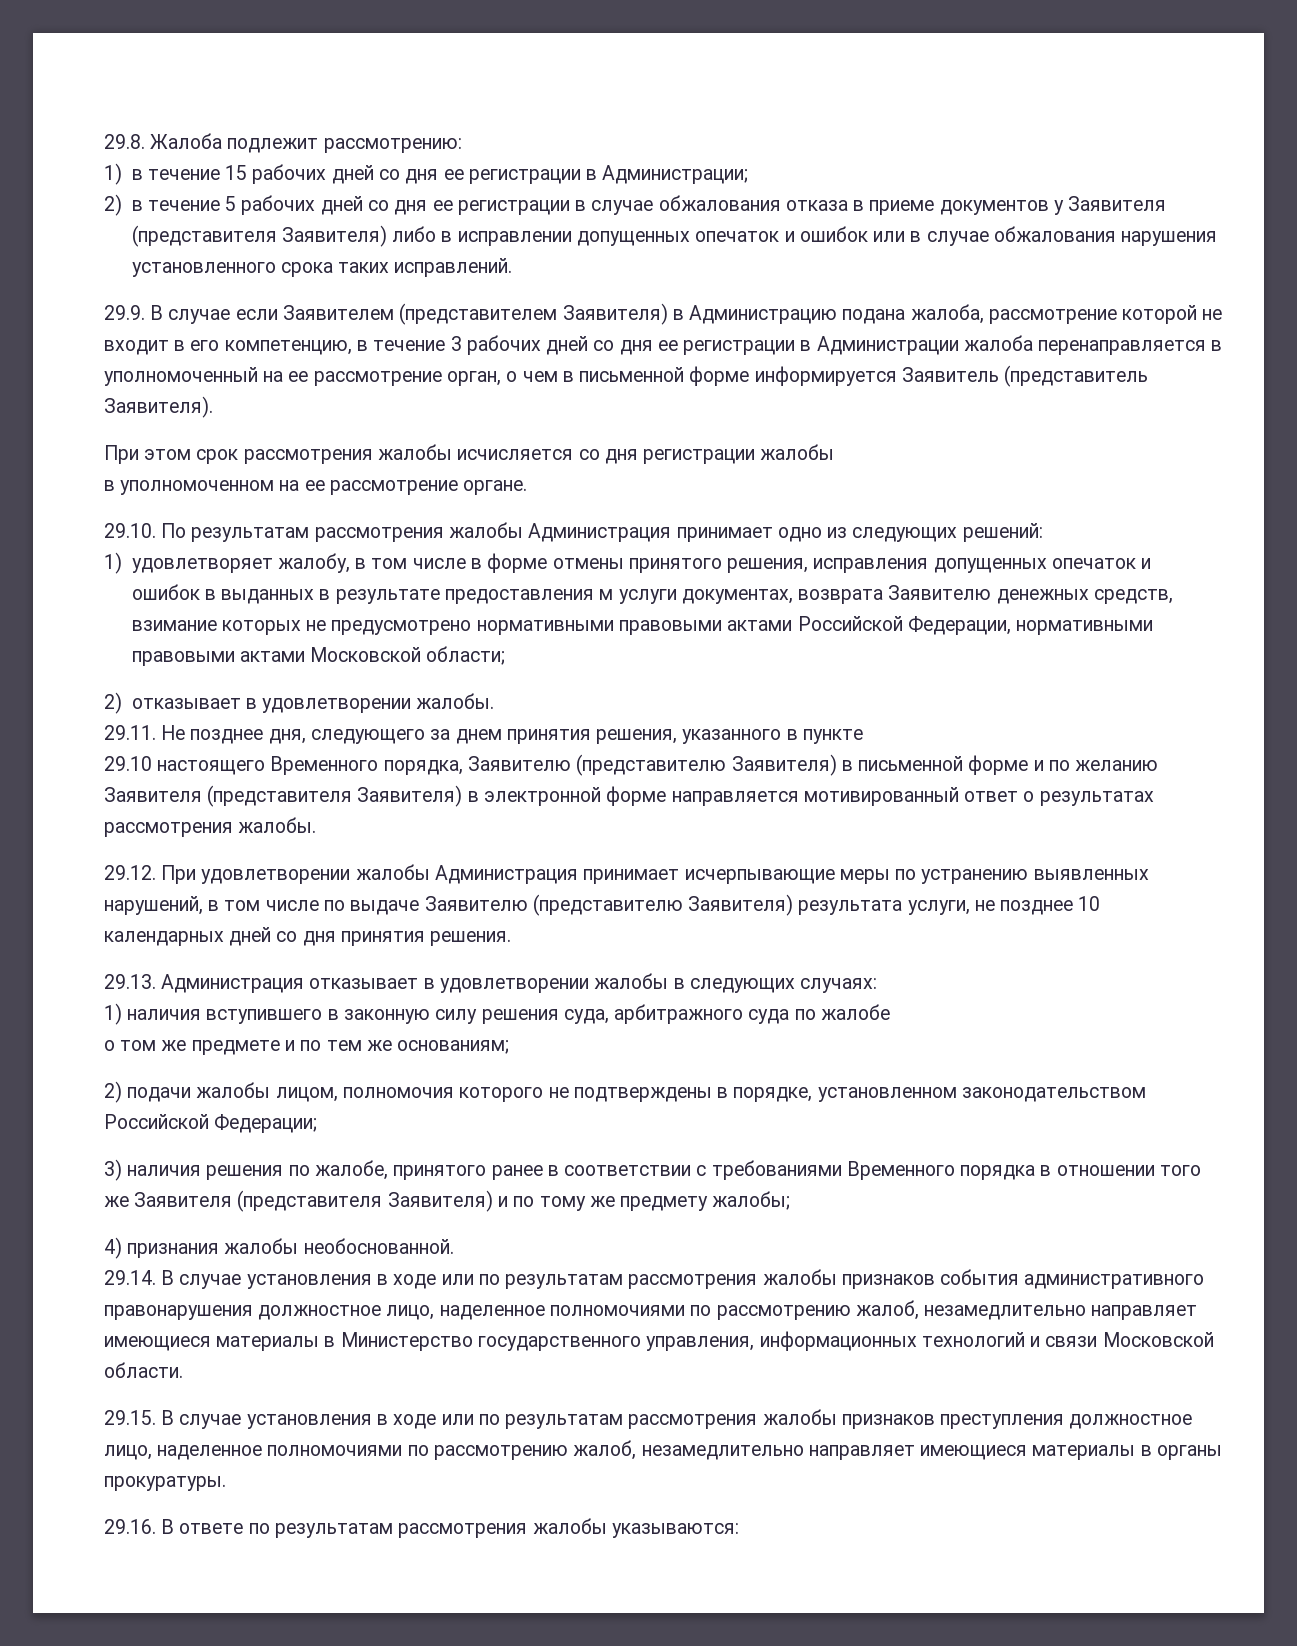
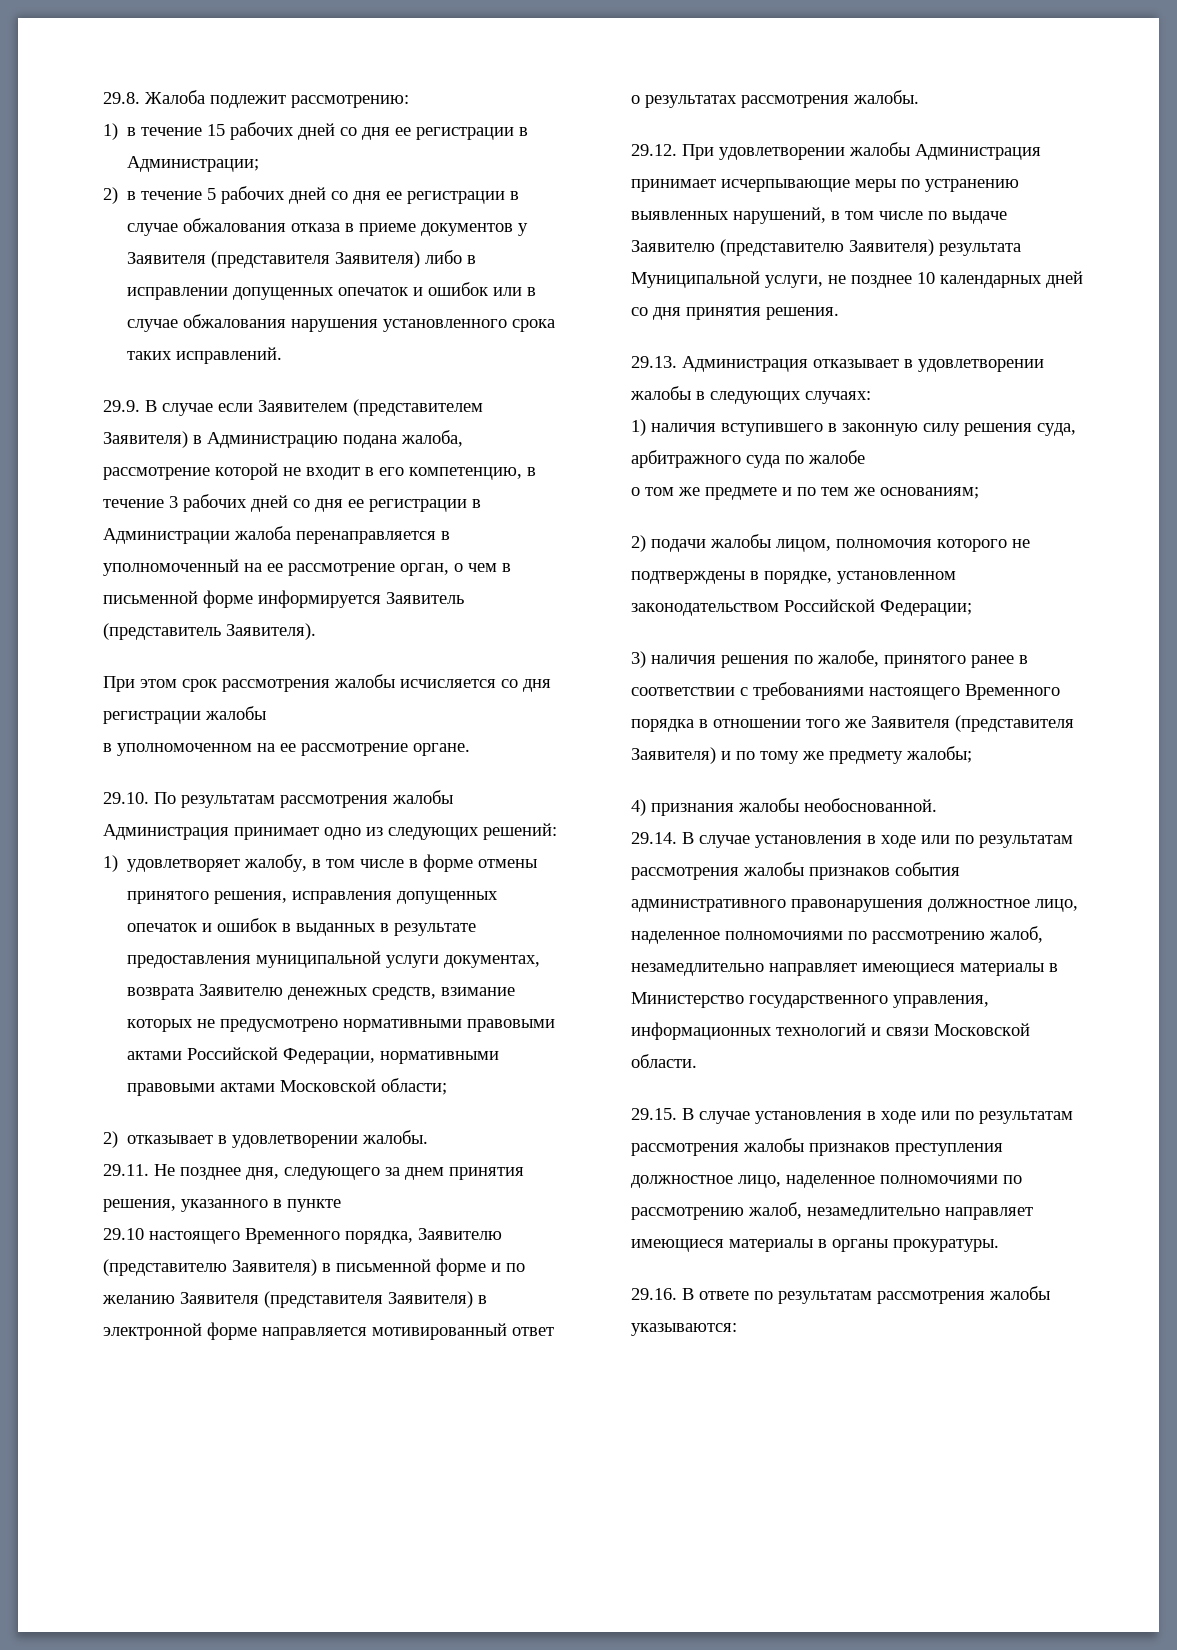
- 1) удовлетворяет жалобу, в том числе в форме отмены принятого решения, исправления допущенных опечаток и ошибок в выданных в результате предоставления м услуги документах, возврата Заявителю денежных средств, взимание которых не предусмотрено нормативными правовыми актами Российской Федерации, нормативными правовыми актами Московской области;
+ 1) удовлетворяет жалобу, в том числе в форме отмены принятого решения, исправления допущенных опечаток и ошибок в выданных в результате предоставления муниципальной услуги документах, возврата Заявителю денежных средств, взимание которых не предусмотрено нормативными правовыми актами Российской Федерации, нормативными правовыми актами Московской области;
- 29.12. При удовлетворении жалобы Администрация принимает исчерпывающие меры по устранению выявленных нарушений, в том числе по выдаче Заявителю (представителю Заявителя) результата услуги, не позднее 10 календарных дней со дня принятия решения.
+ 29.12. При удовлетворении жалобы Администрация принимает исчерпывающие меры по устранению выявленных нарушений, в том числе по выдаче Заявителю (представителю Заявителя) результата Муниципальной услуги, не позднее 10 календарных дней со дня принятия решения.
- 3) наличия решения по жалобе, принятого ранее в соответствии с требованиями Временного порядка в отношении того же Заявителя (представителя Заявителя) и по тому же предмету жалобы;
+ 3) наличия решения по жалобе, принятого ранее в соответствии с требованиями настоящего Временного порядка в отношении того же Заявителя (представителя Заявителя) и по тому же предмету жалобы;

